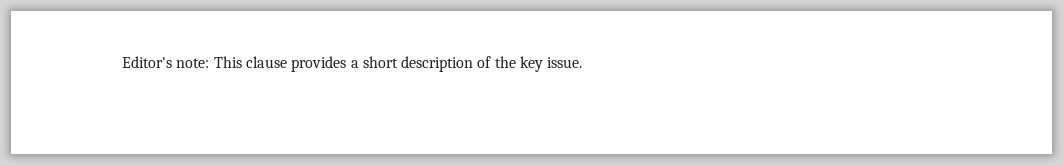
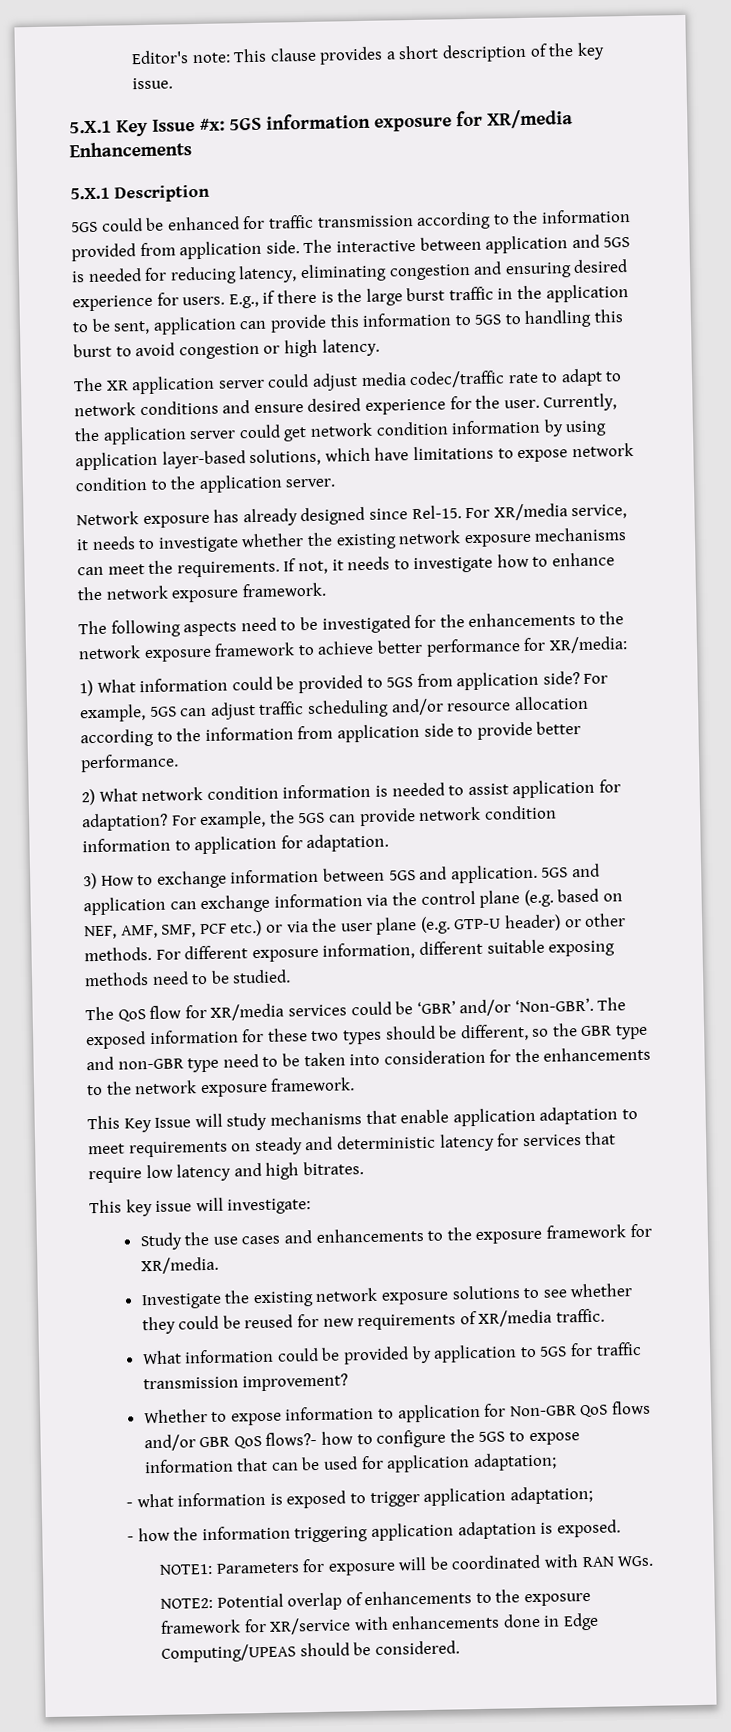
+ 5.X.1 Key Issue #x: 5GS information exposure for XR/media Enhancements
+ 5.X.1 Description
+ 5GS could be enhanced for traffic transmission according to the information provided from application side. The interactive between application and 5GS is needed for reducing latency, eliminating congestion and ensuring desired experience for users. E.g., if there is the large burst traffic in the application to be sent, application can provide this information to 5GS to handling this burst to avoid congestion or high latency.
+ The XR application server could adjust media codec/traffic rate to adapt to network conditions and ensure desired experience for the user. Currently, the application server could get network condition information by using application layer-based solutions, which have limitations to expose network condition to the application server.
+ Network exposure has already designed since Rel-15. For XR/media service, it needs to investigate whether the existing network exposure mechanisms can meet the requirements. If not, it needs to investigate how to enhance the network exposure framework.
+ The following aspects need to be investigated for the enhancements to the network exposure framework to achieve better performance for XR/media:
+ 1) What information could be provided to 5GS from application side? For example, 5GS can adjust traffic scheduling and/or resource allocation according to the information from application side to provide better performance.
+ 2) What network condition information is needed to assist application for adaptation? For example, the 5GS can provide network condition information to application for adaptation.
+ 3) How to exchange information between 5GS and application. 5GS and application can exchange information via the control plane (e.g. based on NEF, AMF, SMF, PCF etc.) or via the user plane (e.g. GTP-U header) or other methods. For different exposure information, different suitable exposing methods need to be studied.
+ The QoS flow for XR/media services could be ‘GBR’ and/or ‘Non-GBR’. The exposed information for these two types should be different, so the GBR type and non-GBR type need to be taken into consideration for the enhancements to the network exposure framework.
+ This Key Issue will study mechanisms that enable application adaptation to meet requirements on steady and deterministic latency for services that require low latency and high bitrates.
+ This key issue will investigate:
+ Study the use cases and enhancements to the exposure framework for XR/media.
+ Investigate the existing network exposure solutions to see whether they could be reused for new requirements of XR/media traffic.
+ What information could be provided by application to 5GS for traffic transmission improvement?
+ Whether to expose information to application for Non-GBR QoS flows and/or GBR QoS flows?- how to configure the 5GS to expose information that can be used for application adaptation;
+ - what information is exposed to trigger application adaptation;
+ - how the information triggering application adaptation is exposed.
+ NOTE1: Parameters for exposure will be coordinated with RAN WGs.
+ NOTE2: Potential overlap of enhancements to the exposure framework for XR/service with enhancements done in Edge Computing/UPEAS should be considered.

